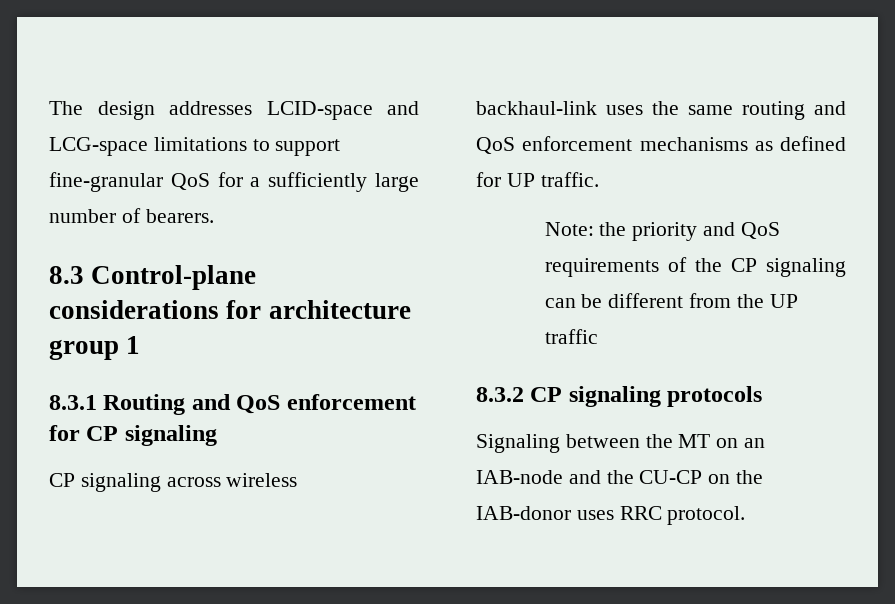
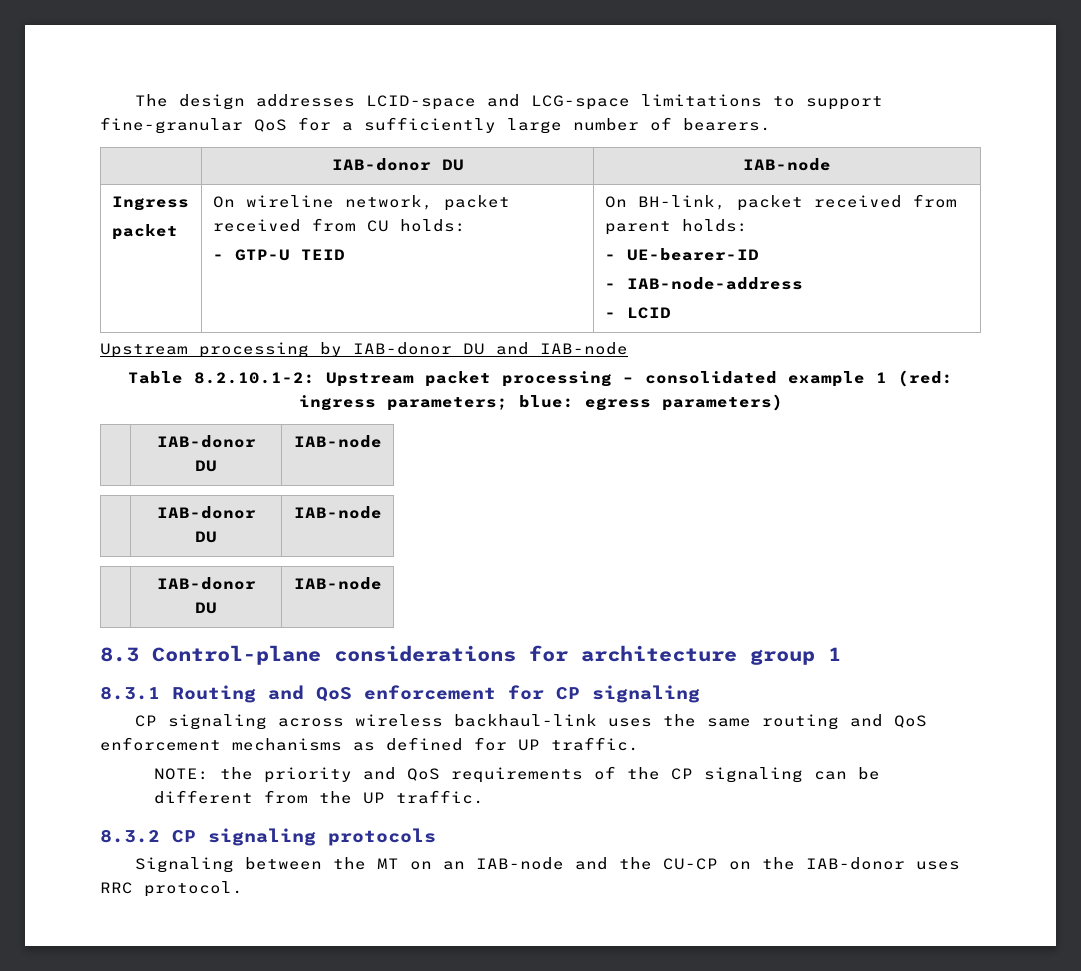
  The design addresses LCID-space and LCG-space limitations to support fine-granular QoS for a sufficiently large number of bearers.
+ | IAB-donor DU | IAB-node
+ Ingress
+ packet | On wireline network, packet received from CU holds:
+ - GTP-U TEID | On BH-link, packet received from parent holds:
+ - UE-bearer-ID
+ - IAB-node-address
+ - LCID
+ Upstream processing by IAB-donor DU and IAB-node
+ Table 8.2.10.1-2: Upstream packet processing – consolidated example 1 (red: ingress parameters; blue: egress parameters)
+ | IAB-donor DU | IAB-node
+ | IAB-donor DU | IAB-node
+ | IAB-donor DU | IAB-node
- Note: the priority and QoS requirements of the CP signaling can be different from the UP traffic
+ NOTE: the priority and QoS requirements of the CP signaling can be different from the UP traffic.

